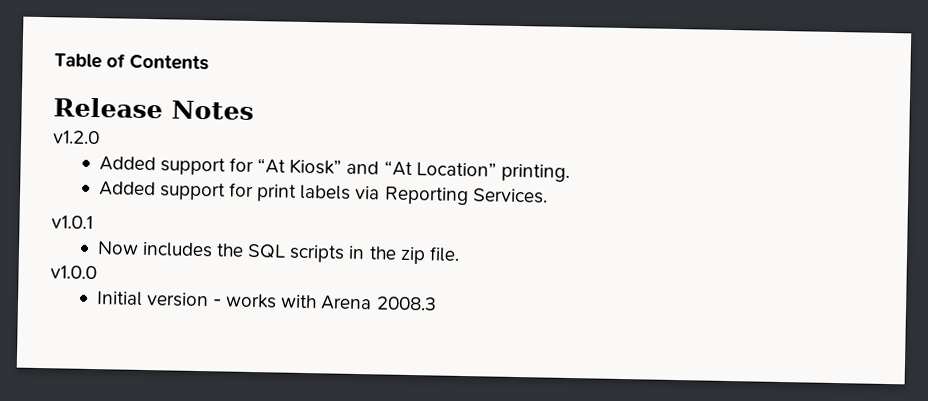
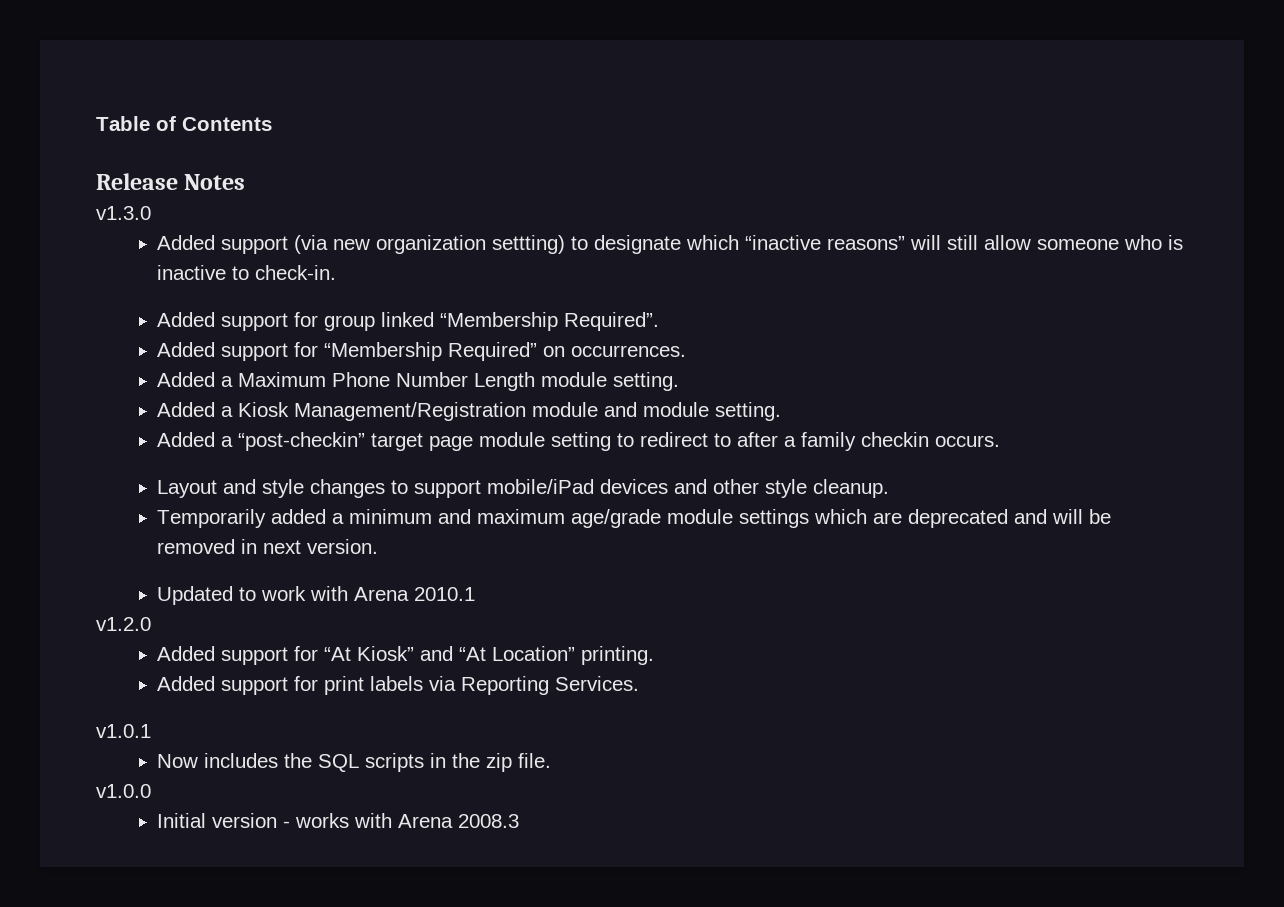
+ v1.3.0
+ Added support (via new organization settting) to designate which “inactive reasons” will still allow someone who is inactive to check-in.
+ Added support for group linked “Membership Required”.
+ Added support for “Membership Required” on occurrences.
+ Added a Maximum Phone Number Length module setting.
+ Added a Kiosk Management/Registration module and module setting.
+ Added a “post-checkin” target page module setting to redirect to after a family checkin occurs.
+ Layout and style changes to support mobile/iPad devices and other style cleanup.
+ Temporarily added a minimum and maximum age/grade module settings which are deprecated and will be removed in next version.
+ Updated to work with Arena 2010.1

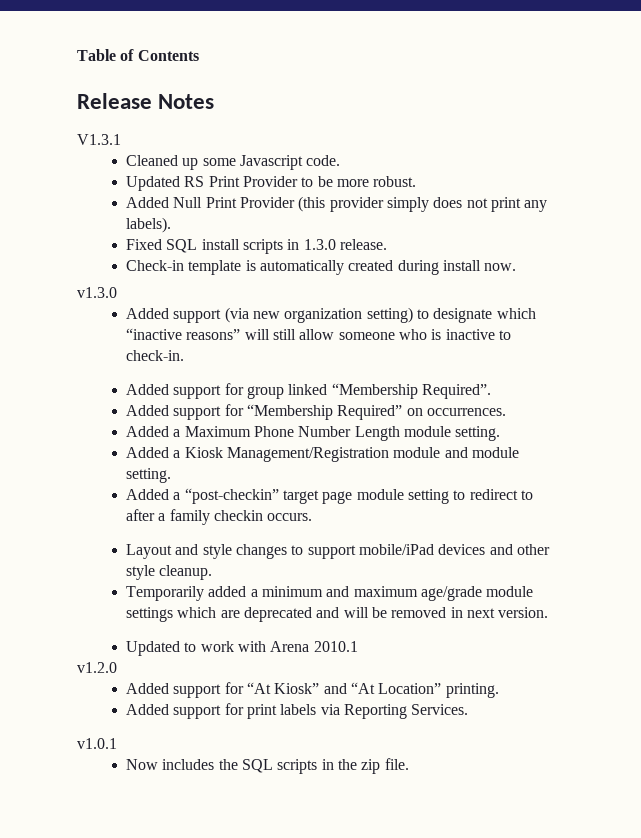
+ V1.3.1
+ Cleaned up some Javascript code.
+ Updated RS Print Provider to be more robust.
+ Added Null Print Provider (this provider simply does not print any labels).
+ Fixed SQL install scripts in 1.3.0 release.
+ Check-in template is automatically created during install now.
- Added support (via new organization settting) to designate which “inactive reasons” will still allow someone who is inactive to check-in.
+ Added support (via new organization setting) to designate which “inactive reasons” will still allow someone who is inactive to check-in.
- v1.0.0
- Initial version - works with Arena 2008.3

